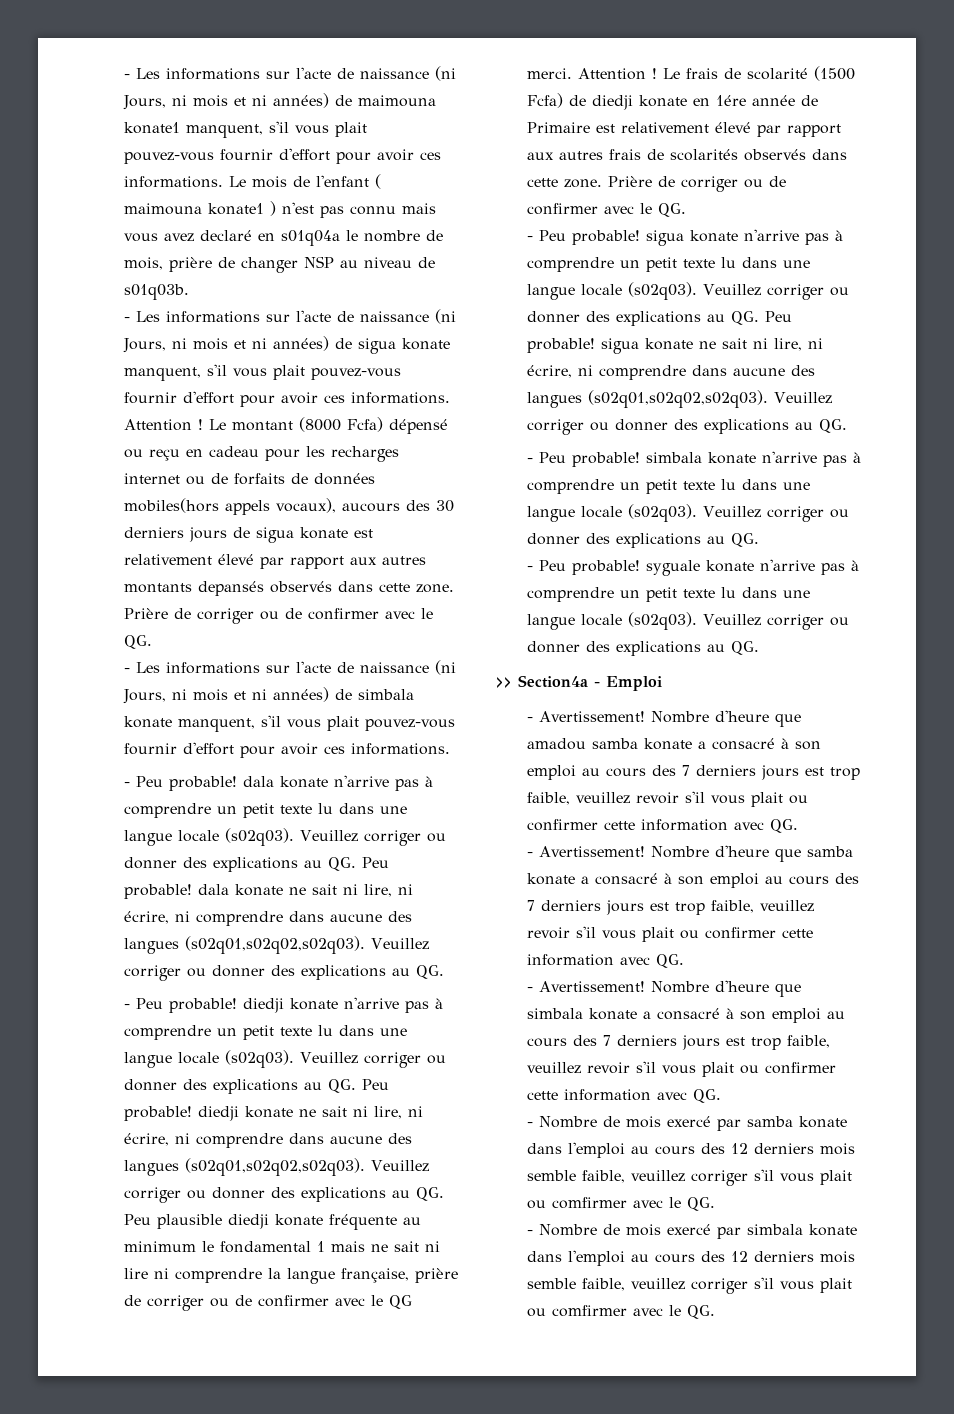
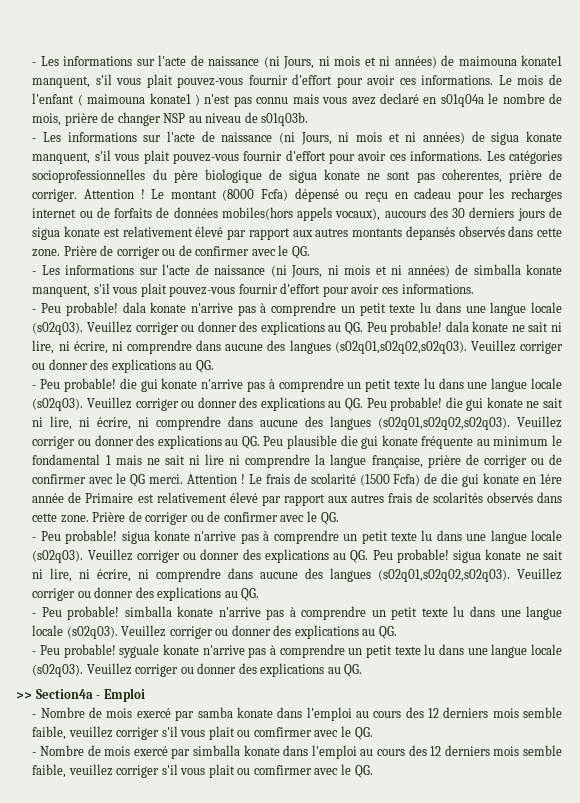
+ Les catégories socioprofessionnelles du père biologique de sigua konate ne sont pas coherentes, prière de corriger.
- - Les informations sur l'acte de naissance (ni Jours, ni mois et ni années) de simbala konate manquent, s'il vous plait pouvez-vous fournir d'effort pour avoir ces informations.
+ - Les informations sur l'acte de naissance (ni Jours, ni mois et ni années) de simballa konate manquent, s'il vous plait pouvez-vous fournir d'effort pour avoir ces informations.
- - Peu probable! diedji konate n'arrive pas à comprendre un petit texte lu dans une langue locale (s02q03).
+ - Peu probable! die gui konate n'arrive pas à comprendre un petit texte lu dans une langue locale (s02q03).
- Veuillez corriger ou donner des explications au QG. Peu probable! diedji konate ne sait ni lire, ni écrire, ni comprendre dans aucune des langues (s02q01,s02q02,s02q03).
+ Veuillez corriger ou donner des explications au QG. Peu probable! die gui konate ne sait ni lire, ni écrire, ni comprendre dans aucune des langues (s02q01,s02q02,s02q03).
- Veuillez corriger ou donner des explications au QG. Peu plausible diedji konate fréquente au minimum le fondamental 1 mais ne sait ni lire ni comprendre la langue française, prière de corriger ou de confirmer avec le QG merci.
+ Veuillez corriger ou donner des explications au QG. Peu plausible die gui konate fréquente au minimum le fondamental 1 mais ne sait ni lire ni comprendre la langue française, prière de corriger ou de confirmer avec le QG merci.
- Le frais de scolarité (1500 Fcfa) de diedji konate en 1ére année de Primaire est relativement élevé par rapport aux autres frais de scolarités observés dans cette zone.
+ Le frais de scolarité (1500 Fcfa) de die gui konate en 1ére année de Primaire est relativement élevé par rapport aux autres frais de scolarités observés dans cette zone.
- - Peu probable! simbala konate n'arrive pas à comprendre un petit texte lu dans une langue locale (s02q03).
+ - Peu probable! simballa konate n'arrive pas à comprendre un petit texte lu dans une langue locale (s02q03).
- - Avertissement! Nombre d'heure que amadou samba konate a consacré à son emploi au cours des 7 derniers jours est trop faible, veuillez revoir s'il vous plait ou confirmer cette information avec QG.
- - Avertissement! Nombre d'heure que samba konate a consacré à son emploi au cours des 7 derniers jours est trop faible, veuillez revoir s'il vous plait ou confirmer cette information avec QG.
- - Avertissement! Nombre d'heure que simbala konate a consacré à son emploi au cours des 7 derniers jours est trop faible, veuillez revoir s'il vous plait ou confirmer cette information avec QG.
- - Nombre de mois exercé par simbala konate dans l'emploi au cours des 12 derniers mois semble faible, veuillez corriger s'il vous plait ou comfirmer avec le QG.
+ - Nombre de mois exercé par simballa konate dans l'emploi au cours des 12 derniers mois semble faible, veuillez corriger s'il vous plait ou comfirmer avec le QG.

